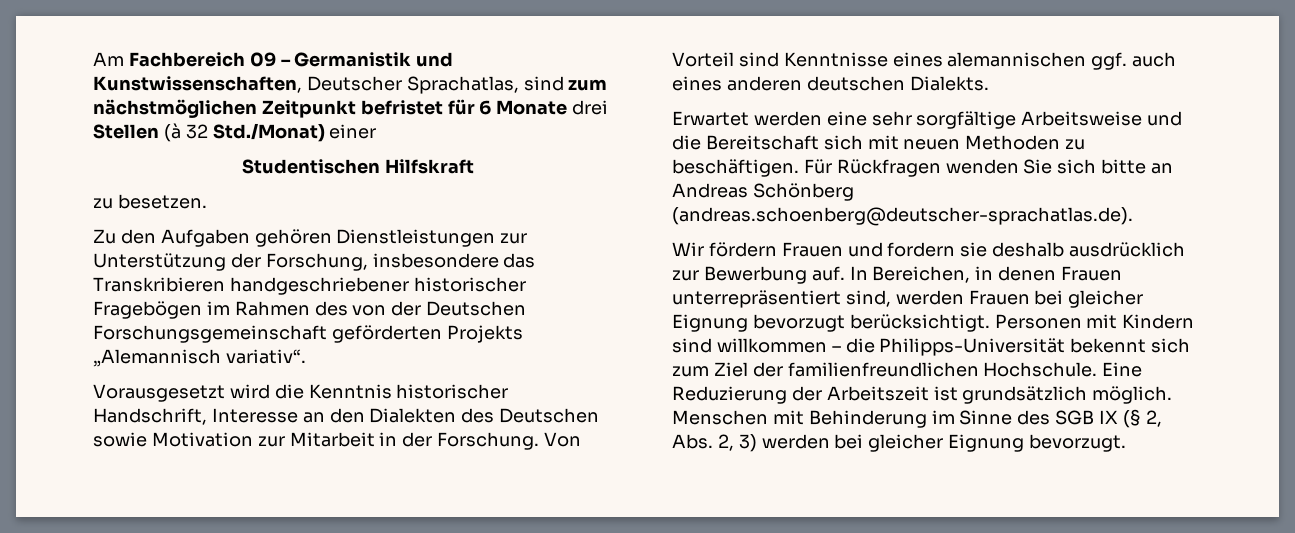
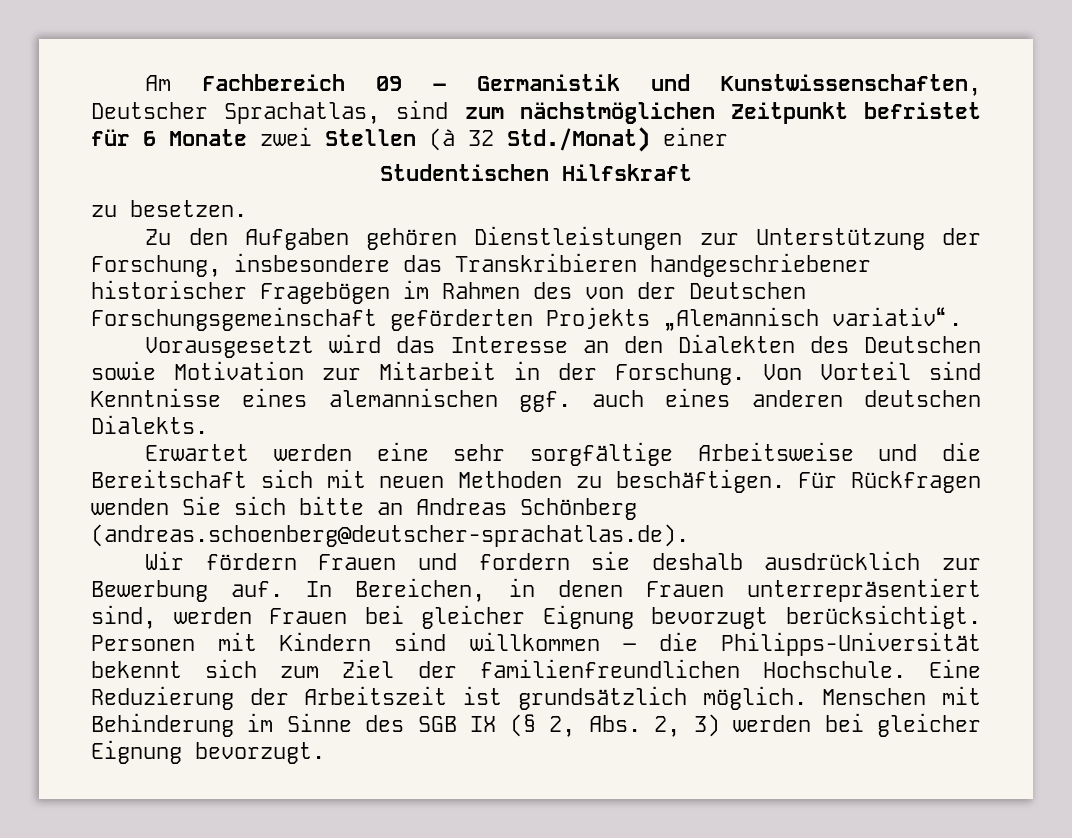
- Am Fachbereich 09 – Germanistik und Kunstwissenschaften, Deutscher Sprachatlas, sind zum nächstmöglichen Zeitpunkt befristet für 6 Monate drei Stellen (à 32 Std./Monat) einer
+ Am Fachbereich 09 – Germanistik und Kunstwissenschaften, Deutscher Sprachatlas, sind zum nächstmöglichen Zeitpunkt befristet für 6 Monate zwei Stellen (à 32 Std./Monat) einer
- Vorausgesetzt wird die Kenntnis historischer Handschrift, Interesse an den Dialekten des Deutschen sowie Motivation zur Mitarbeit in der Forschung.
+ Vorausgesetzt wird das Interesse an den Dialekten des Deutschen sowie Motivation zur Mitarbeit in der Forschung.

